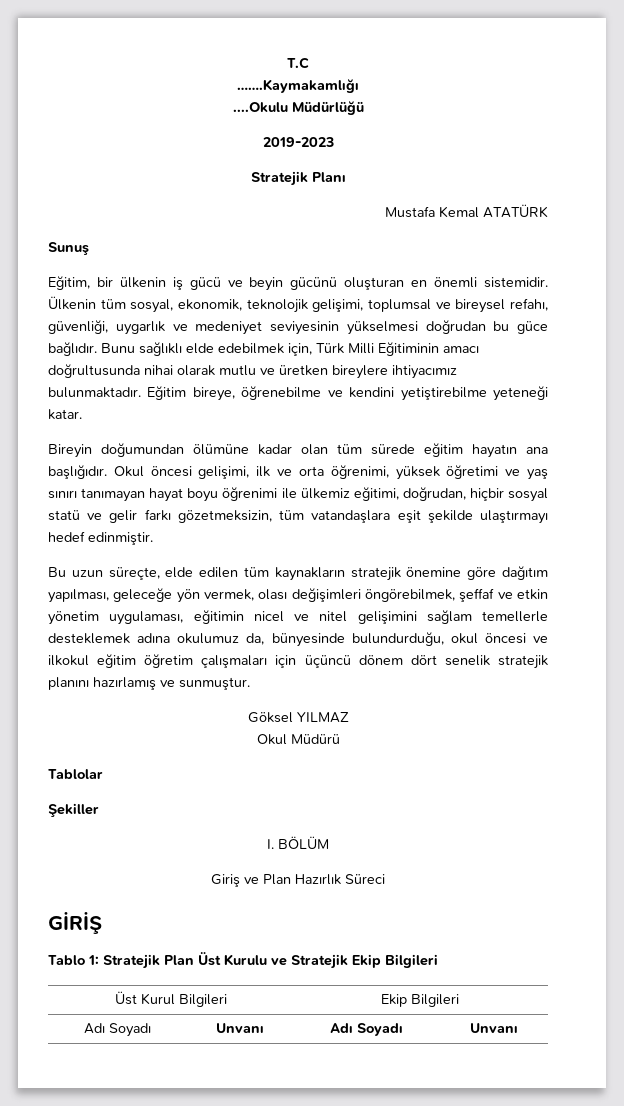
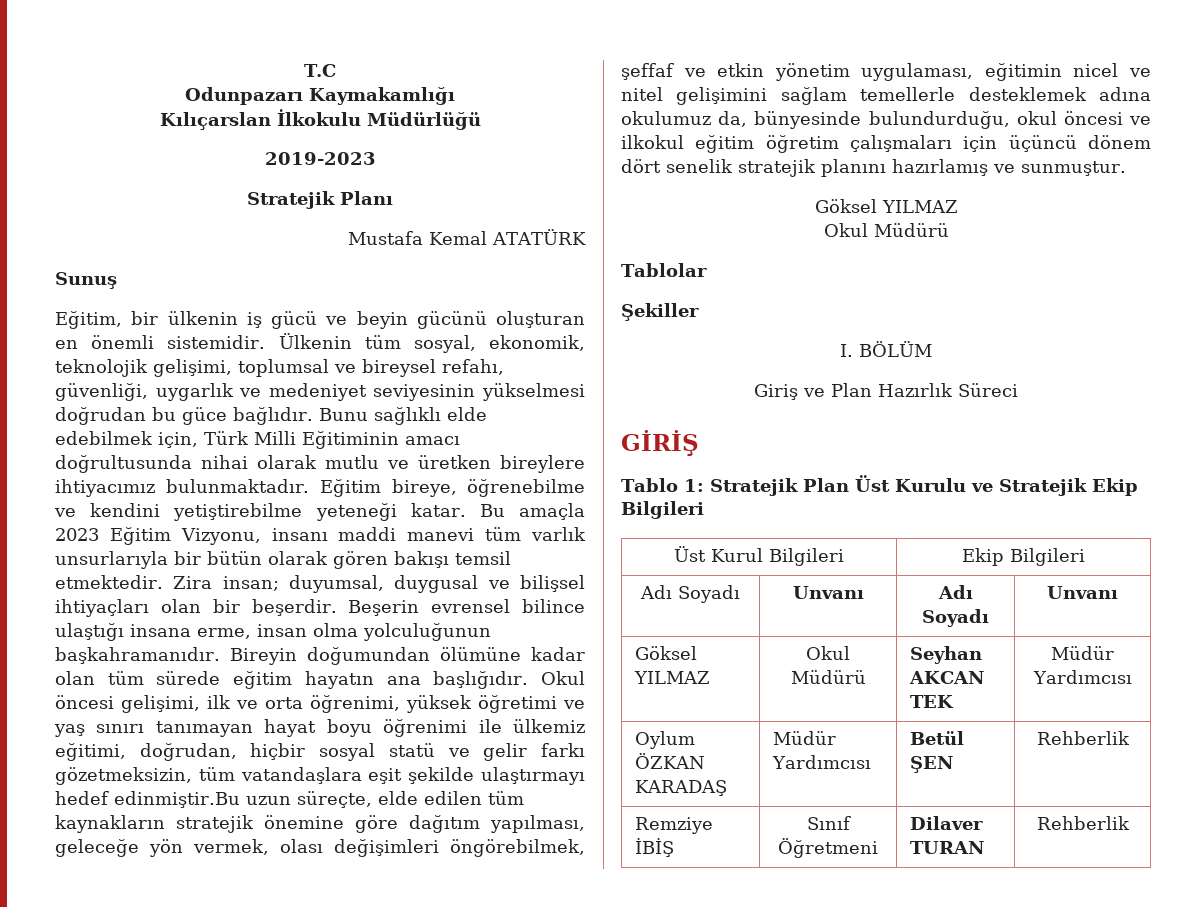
- …….Kaymakamlığı
- ....Okulu Müdürlüğü
+ Odunpazarı Kaymakamlığı
+ Kılıçarslan İlkokulu Müdürlüğü
- Eğitim bireye, öğrenebilme ve kendini yetiştirebilme yeteneği katar.
- Bireyin doğumundan ölümüne kadar olan tüm sürede eğitim hayatın ana başlığıdır.
+ Eğitim bireye, öğrenebilme ve kendini yetiştirebilme yeteneği katar. Bu amaçla 2023 Eğitim Vizyonu, insanı maddi manevi tüm varlık unsurlarıyla bir bütün olarak gören bakışı temsil etmektedir. Zira insan; duyumsal, duygusal ve bilişsel ihtiyaçları olan bir beşerdir. Beşerin evrensel bilince ulaştığı insana erme, insan olma yolculuğunun başkahramanıdır. Bireyin doğumundan ölümüne kadar olan tüm sürede eğitim hayatın ana başlığıdır.
- Okul öncesi gelişimi, ilk ve orta öğrenimi, yüksek öğretimi ve yaş sınırı tanımayan hayat boyu öğrenimi ile ülkemiz eğitimi, doğrudan, hiçbir sosyal statü ve gelir farkı gözetmeksizin, tüm vatandaşlara eşit şekilde ulaştırmayı hedef edinmiştir.
- Bu uzun süreçte, elde edilen tüm kaynakların stratejik önemine göre dağıtım yapılması, geleceğe yön vermek, olası değişimleri öngörebilmek, şeffaf ve etkin yönetim uygulaması, eğitimin nicel ve nitel gelişimini sağlam temellerle desteklemek adına okulumuz da, bünyesinde bulundurduğu, okul öncesi ve ilkokul eğitim öğretim çalışmaları için üçüncü dönem dört senelik stratejik planını hazırlamış ve sunmuştur.
+ Okul öncesi gelişimi, ilk ve orta öğrenimi, yüksek öğretimi ve yaş sınırı tanımayan hayat boyu öğrenimi ile ülkemiz eğitimi, doğrudan, hiçbir sosyal statü ve gelir farkı gözetmeksizin, tüm vatandaşlara eşit şekilde ulaştırmayı hedef edinmiştir.Bu uzun süreçte, elde edilen tüm kaynakların stratejik önemine göre dağıtım yapılması, geleceğe yön vermek, olası değişimleri öngörebilmek, şeffaf ve etkin yönetim uygulaması, eğitimin nicel ve nitel gelişimini sağlam temellerle desteklemek adına okulumuz da, bünyesinde bulundurduğu, okul öncesi ve ilkokul eğitim öğretim çalışmaları için üçüncü dönem dört senelik stratejik planını hazırlamış ve sunmuştur.
+ Göksel YILMAZ | Okul Müdürü | Seyhan AKCAN TEK | Müdür Yardımcısı
+ Oylum ÖZKAN KARADAŞ | Müdür Yardımcısı | Betül ŞEN | Rehberlik
+ Remziye İBİŞ | Sınıf Öğretmeni | Dilaver TURAN | Rehberlik

